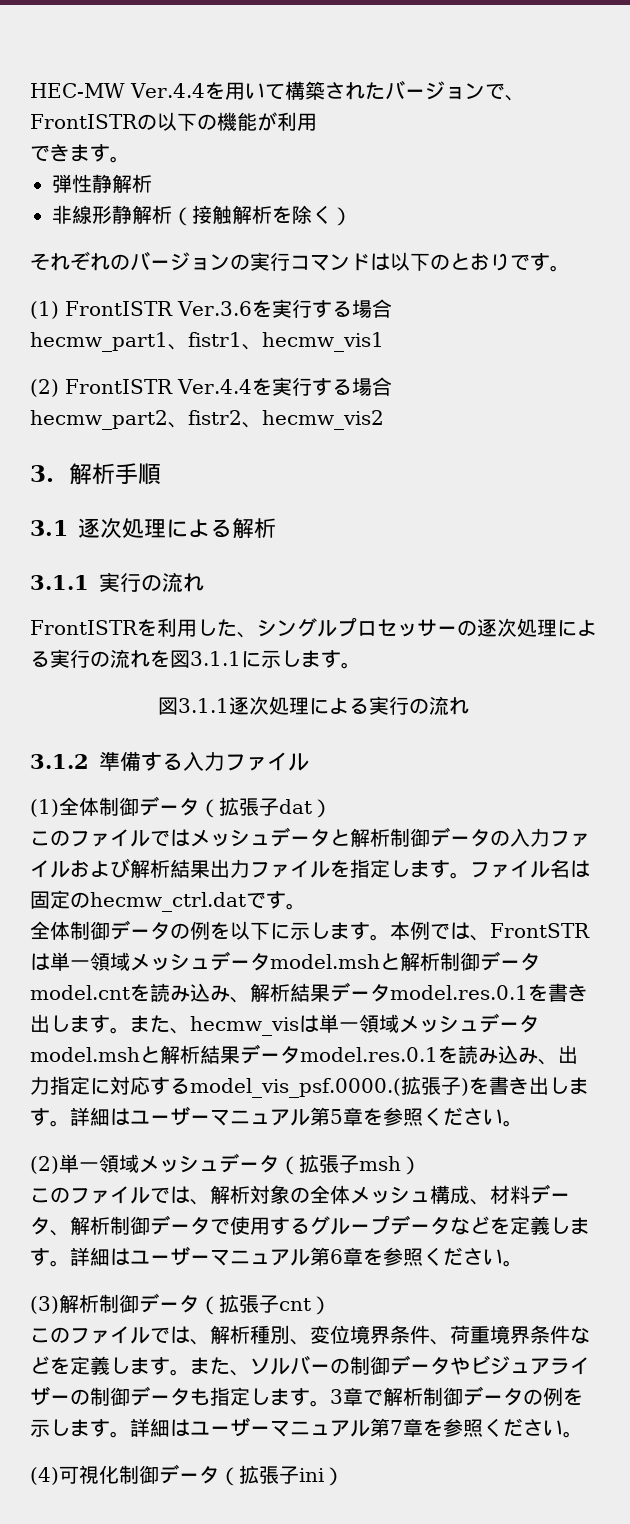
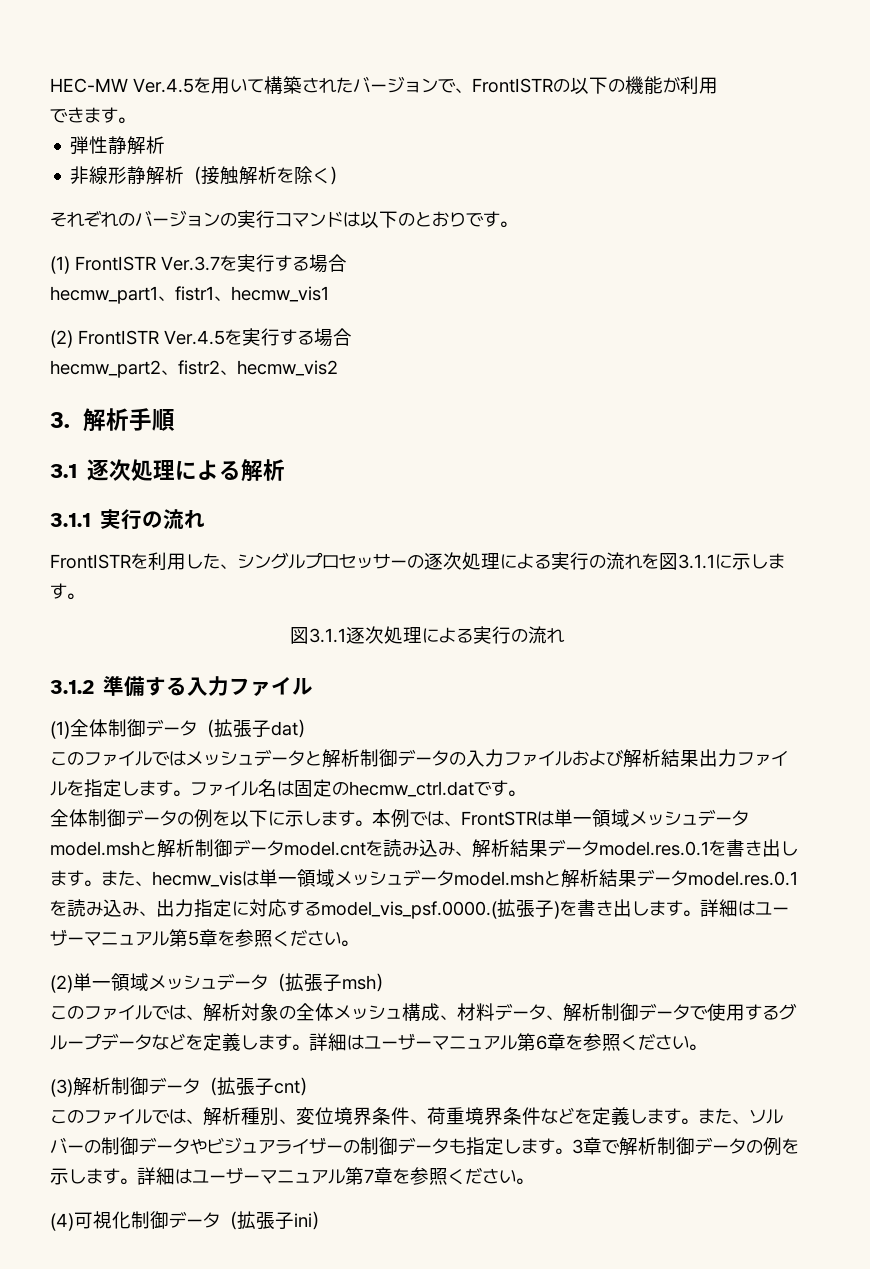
- HEC-MW Ver.4.4を用いて構築されたバージョンで、FrontISTRの以下の機能が利用
+ HEC-MW Ver.4.5を用いて構築されたバージョンで、FrontISTRの以下の機能が利用
- (1) FrontISTR Ver.3.6を実行する場合
+ (1) FrontISTR Ver.3.7を実行する場合
- (2) FrontISTR Ver.4.4を実行する場合
+ (2) FrontISTR Ver.4.5を実行する場合

